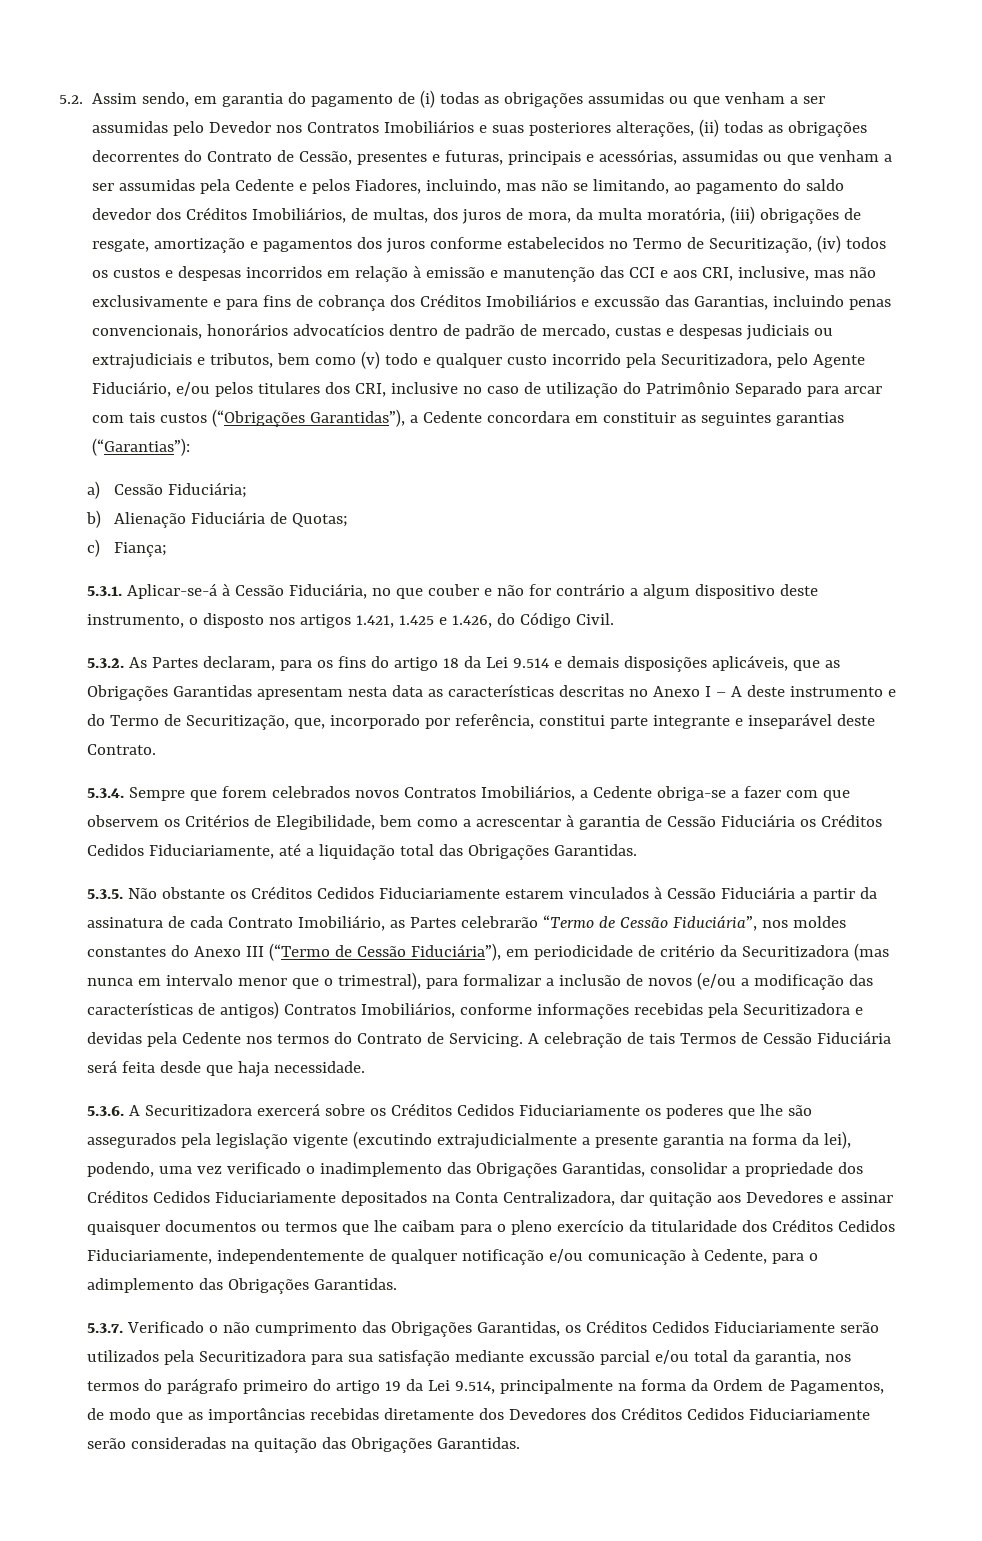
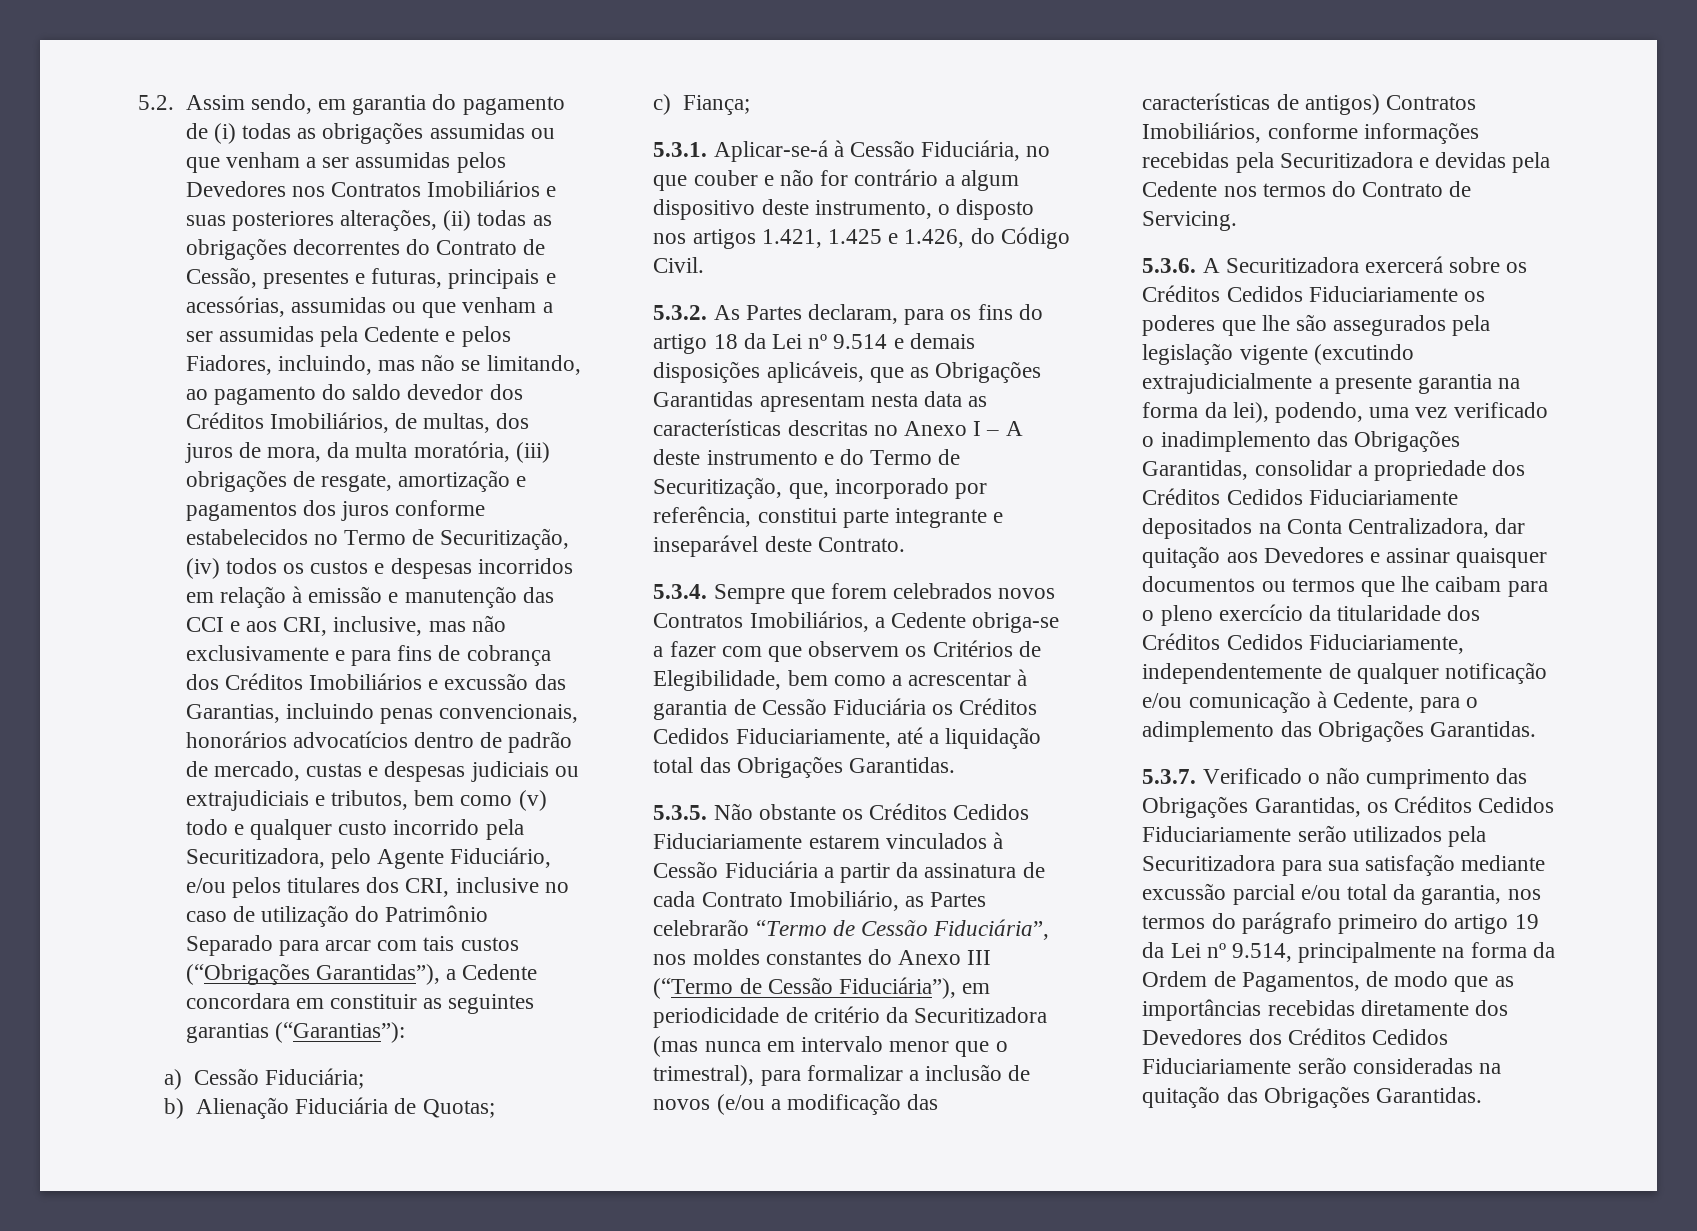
- 5.2. Assim sendo, em garantia do pagamento de (i) todas as obrigações assumidas ou que venham a ser assumidas pelo Devedor nos Contratos Imobiliários e suas posteriores alterações, (ii) todas as obrigações decorrentes do Contrato de Cessão, presentes e futuras, principais e acessórias, assumidas ou que venham a ser assumidas pela Cedente e pelos Fiadores, incluindo, mas não se limitando, ao pagamento do saldo devedor dos Créditos Imobiliários, de multas, dos juros de mora, da multa moratória, (iii) obrigações de resgate, amortização e pagamentos dos juros conforme estabelecidos no Termo de Securitização, (iv) todos os custos e despesas incorridos em relação à emissão e manutenção das CCI e aos CRI, inclusive, mas não exclusivamente e para fins de cobrança dos Créditos Imobiliários e excussão das Garantias, incluindo penas convencionais, honorários advocatícios dentro de padrão de mercado, custas e despesas judiciais ou extrajudiciais e tributos, bem como (v) todo e qualquer custo incorrido pela Securitizadora, pelo Agente Fiduciário, e/ou pelos titulares dos CRI, inclusive no caso de utilização do Patrimônio Separado para arcar com tais custos (“Obrigações Garantidas”), a Cedente concordara em constituir as seguintes garantias (“Garantias”):
+ 5.2. Assim sendo, em garantia do pagamento de (i) todas as obrigações assumidas ou que venham a ser assumidas pelos Devedores nos Contratos Imobiliários e suas posteriores alterações, (ii) todas as obrigações decorrentes do Contrato de Cessão, presentes e futuras, principais e acessórias, assumidas ou que venham a ser assumidas pela Cedente e pelos Fiadores, incluindo, mas não se limitando, ao pagamento do saldo devedor dos Créditos Imobiliários, de multas, dos juros de mora, da multa moratória, (iii) obrigações de resgate, amortização e pagamentos dos juros conforme estabelecidos no Termo de Securitização, (iv) todos os custos e despesas incorridos em relação à emissão e manutenção das CCI e aos CRI, inclusive, mas não exclusivamente e para fins de cobrança dos Créditos Imobiliários e excussão das Garantias, incluindo penas convencionais, honorários advocatícios dentro de padrão de mercado, custas e despesas judiciais ou extrajudiciais e tributos, bem como (v) todo e qualquer custo incorrido pela Securitizadora, pelo Agente Fiduciário, e/ou pelos titulares dos CRI, inclusive no caso de utilização do Patrimônio Separado para arcar com tais custos (“Obrigações Garantidas”), a Cedente concordara em constituir as seguintes garantias (“Garantias”):
- 5.3.2. As Partes declaram, para os fins do artigo 18 da Lei 9.514 e demais disposições aplicáveis, que as Obrigações Garantidas apresentam nesta data as características descritas no Anexo I – A deste instrumento e do Termo de Securitização, que, incorporado por referência, constitui parte integrante e inseparável deste Contrato.
+ 5.3.2. As Partes declaram, para os fins do artigo 18 da Lei nº 9.514 e demais disposições aplicáveis, que as Obrigações Garantidas apresentam nesta data as características descritas no Anexo I – A deste instrumento e do Termo de Securitização, que, incorporado por referência, constitui parte integrante e inseparável deste Contrato.
- A celebração de tais Termos de Cessão Fiduciária será feita desde que haja necessidade.
- 5.3.7. Verificado o não cumprimento das Obrigações Garantidas, os Créditos Cedidos Fiduciariamente serão utilizados pela Securitizadora para sua satisfação mediante excussão parcial e/ou total da garantia, nos termos do parágrafo primeiro do artigo 19 da Lei 9.514, principalmente na forma da Ordem de Pagamentos, de modo que as importâncias recebidas diretamente dos Devedores dos Créditos Cedidos Fiduciariamente serão consideradas na quitação das Obrigações Garantidas.
+ 5.3.7. Verificado o não cumprimento das Obrigações Garantidas, os Créditos Cedidos Fiduciariamente serão utilizados pela Securitizadora para sua satisfação mediante excussão parcial e/ou total da garantia, nos termos do parágrafo primeiro do artigo 19 da Lei nº 9.514, principalmente na forma da Ordem de Pagamentos, de modo que as importâncias recebidas diretamente dos Devedores dos Créditos Cedidos Fiduciariamente serão consideradas na quitação das Obrigações Garantidas.

